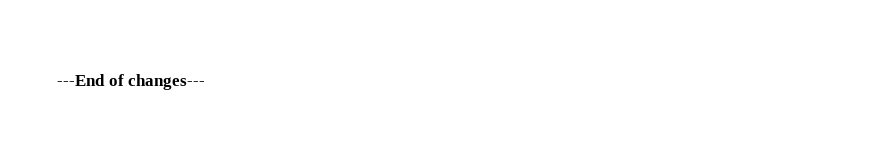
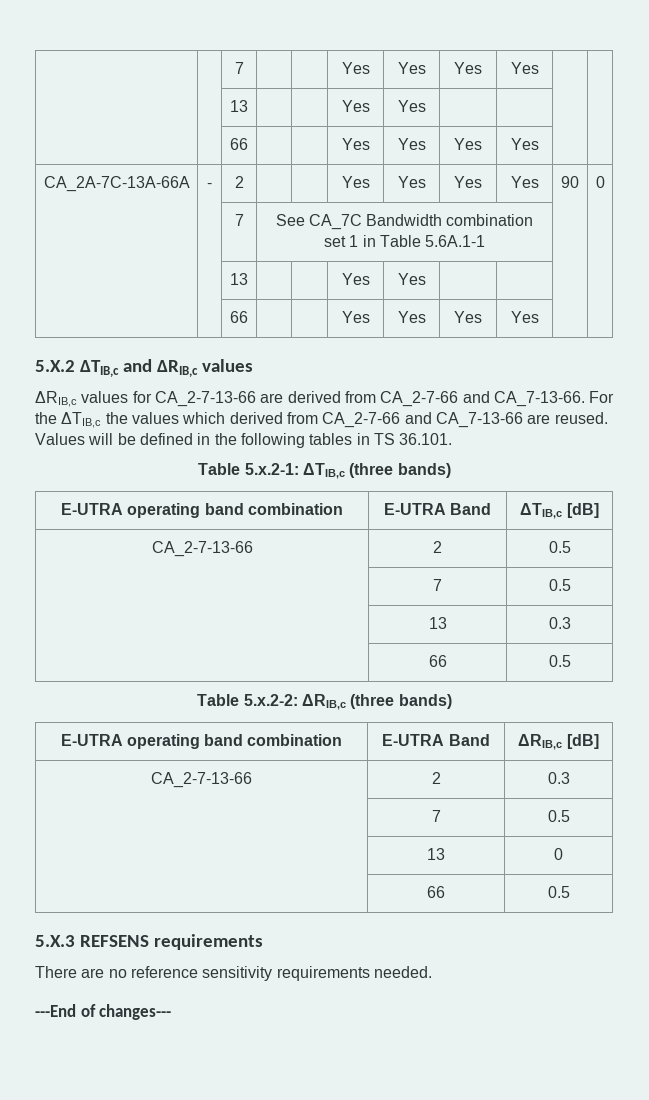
+ | | 7 | | | Yes | Yes | Yes | Yes | |
+ | | 13 | | | Yes | Yes | | | |
+ | | 66 | | | Yes | Yes | Yes | Yes | |
+ CA_2A-7C-13A-66A | - | 2 | | | Yes | Yes | Yes | Yes | 90 | 0
+ | | 7 | See CA_7C Bandwidth combination set 1 in Table 5.6A.1-1 | |
+ | | 13 | | | Yes | Yes | | | |
+ | | 66 | | | Yes | Yes | Yes | Yes | |
+ 5.X.2 ΔTIB,c and ΔRIB,c values
+ ΔRIB,c values for CA_2-7-13-66 are derived from CA_2-7-66 and CA_7-13-66. For the ΔTIB,c the values which derived from CA_2-7-66 and CA_7-13-66 are reused. Values will be defined in the following tables in TS 36.101.
+ Table 5.x.2-1: ΔTIB,c (three bands)
+ E-UTRA operating band combination | E-UTRA Band | ΔTIB,c [dB]
+ CA_2-7-13-66 | 2 | 0.5
+ | 7 | 0.5
+ | 13 | 0.3
+ | 66 | 0.5
+ Table 5.x.2-2: ΔRIB,c (three bands)
+ E-UTRA operating band combination | E-UTRA Band | ΔRIB,c [dB]
+ CA_2-7-13-66 | 2 | 0.3
+ | 7 | 0.5
+ | 13 | 0
+ | 66 | 0.5
+ 5.X.3 REFSENS requirements
+ There are no reference sensitivity requirements needed.

